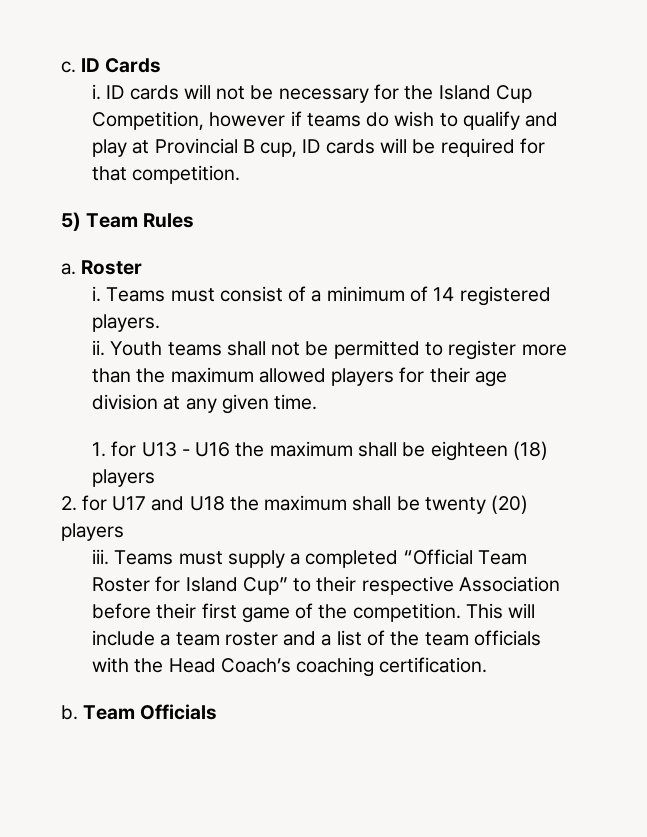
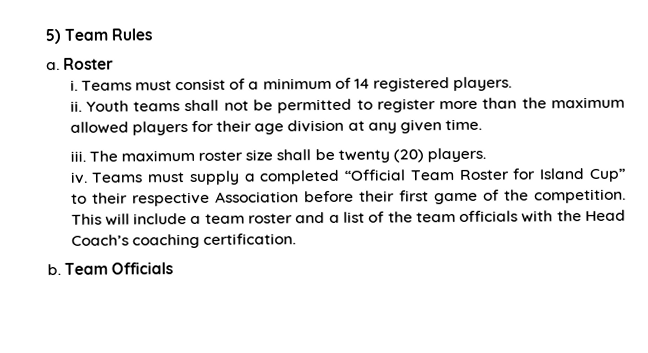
- c. ID Cards
- i. ID cards will not be necessary for the Island Cup Competition, however if teams do wish to qualify and play at Provincial B cup, ID cards will be required for that competition.
- 1. for U13 - U16 the maximum shall be eighteen (18) players
- 2. for U17 and U18 the maximum shall be twenty (20) players
- iii.
+ iii. The maximum roster size shall be twenty (20) players.
+ iv.

